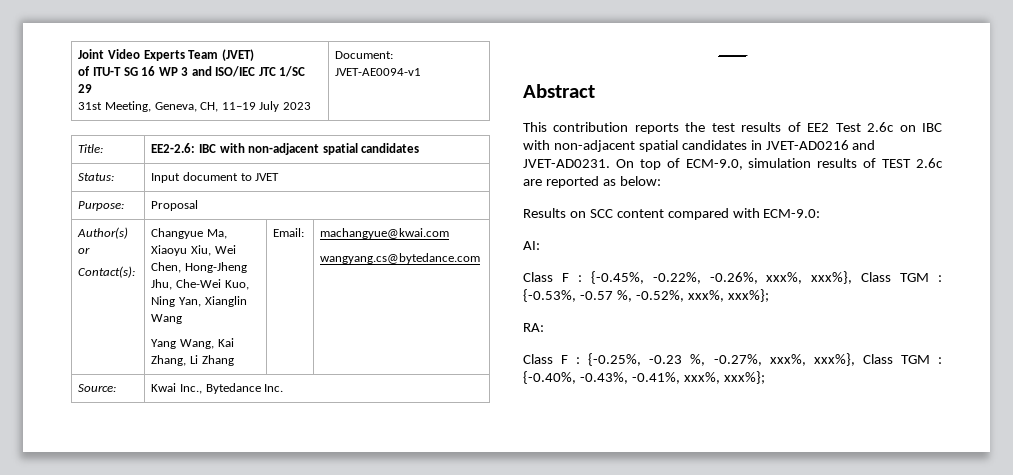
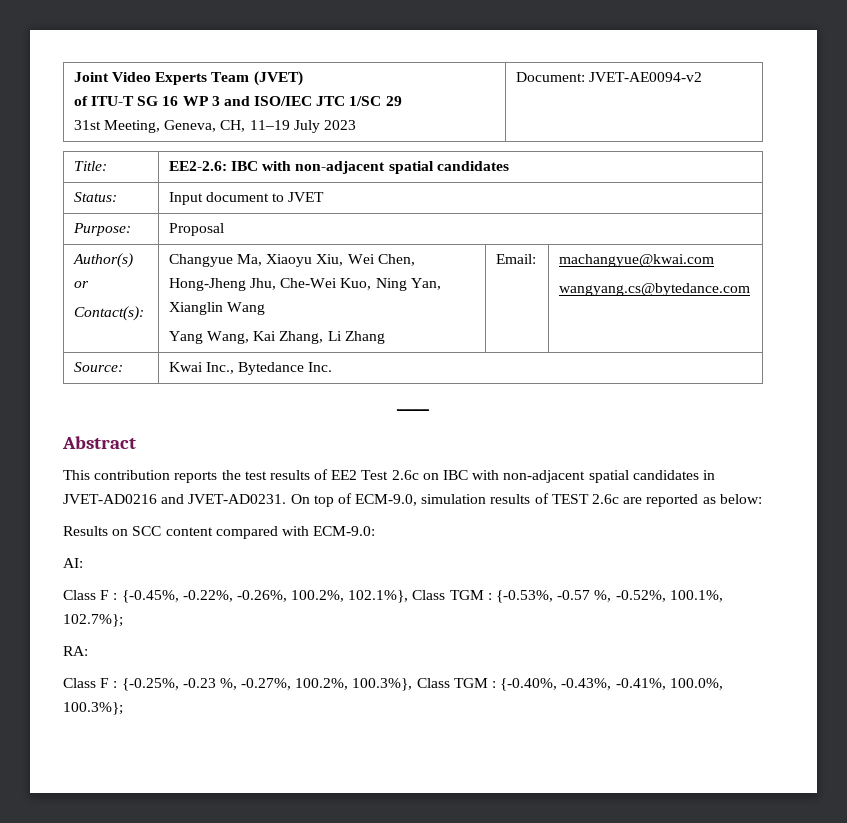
  Joint Video Experts Team (JVET)
  of ITU-T SG 16 WP 3 and ISO/IEC JTC 1/SC 29
- 31st Meeting, Geneva, CH, 11–19 July 2023 | Document: JVET-AE0094-v1
+ 31st Meeting, Geneva, CH, 11–19 July 2023 | Document: JVET-AE0094-v2
- Class F : {-0.45%, -0.22%, -0.26%, xxx%, xxx%}, Class TGM : {-0.53%, -0.57 %, -0.52%, xxx%, xxx%};
+ Class F : {-0.45%, -0.22%, -0.26%, 100.2%, 102.1%}, Class TGM : {-0.53%, -0.57 %, -0.52%, 100.1%, 102.7%};
- Class F : {-0.25%, -0.23 %, -0.27%, xxx%, xxx%}, Class TGM : {-0.40%, -0.43%, -0.41%, xxx%, xxx%};
+ Class F : {-0.25%, -0.23 %, -0.27%, 100.2%, 100.3%}, Class TGM : {-0.40%, -0.43%, -0.41%, 100.0%, 100.3%};

